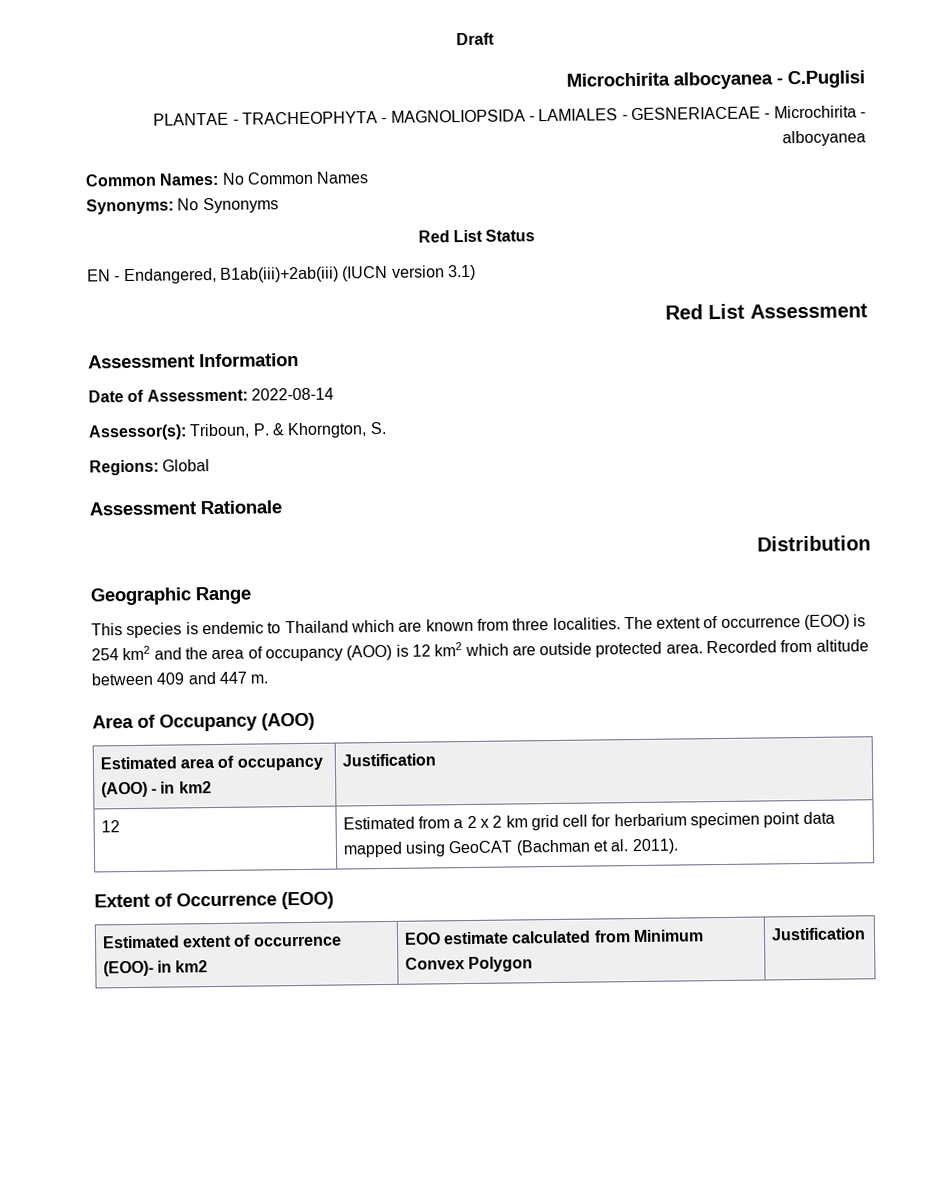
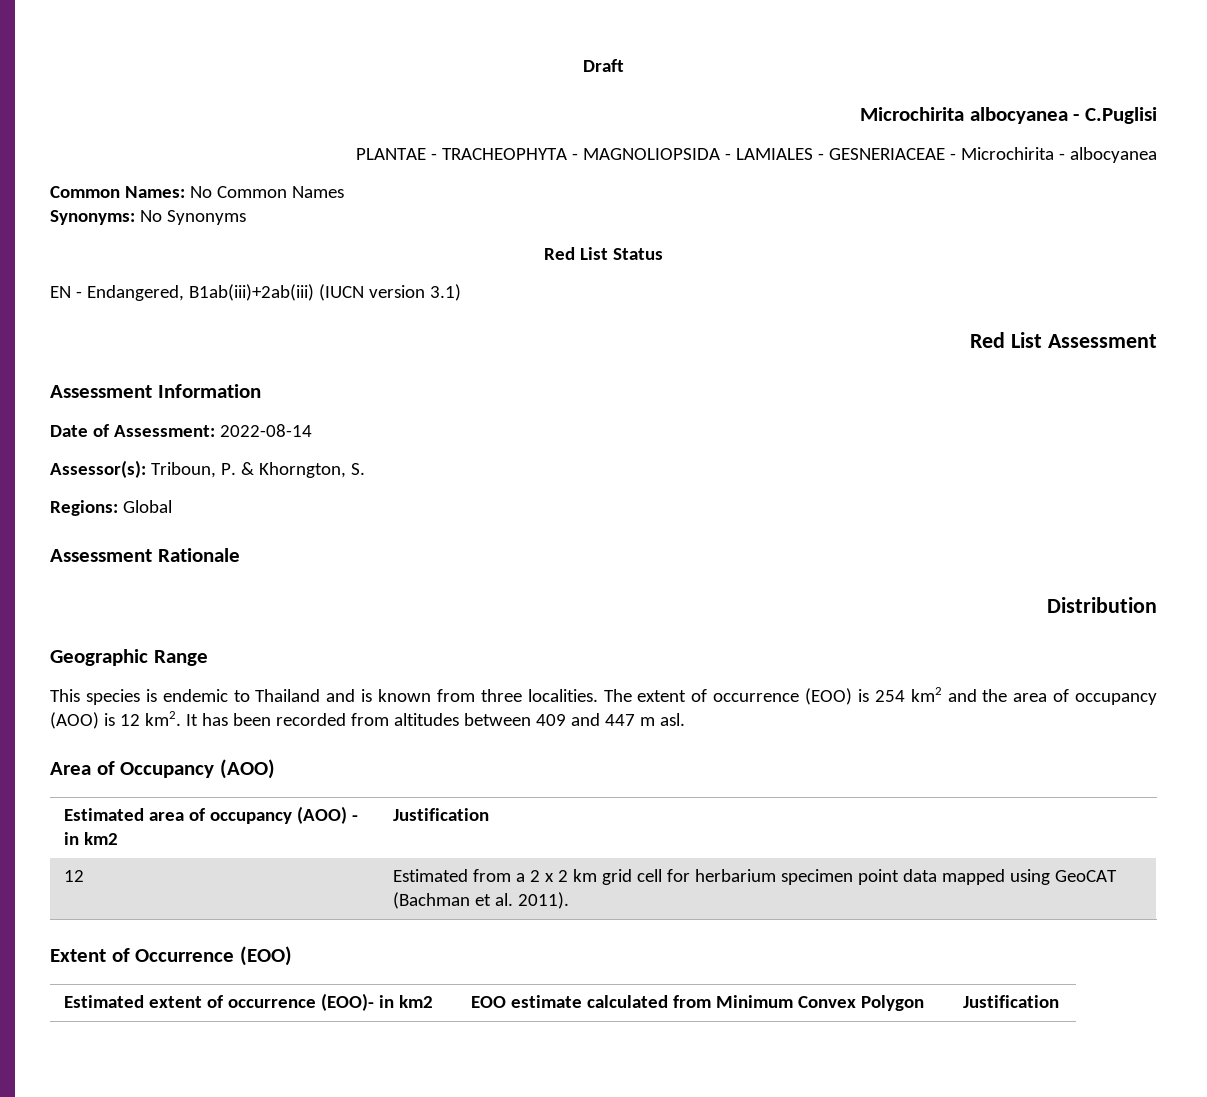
- This species is endemic to Thailand which are known from three localities.
+ This species is endemic to Thailand and is known from three localities.
- The extent of occurrence (EOO) is 254 km2 and the area of occupancy (AOO) is 12 km2 which are outside protected area. Recorded from altitude between 409 and 447 m.
+ The extent of occurrence (EOO) is 254 km2 and the area of occupancy (AOO) is 12 km2. It has been recorded from altitudes between 409 and 447 m asl.

